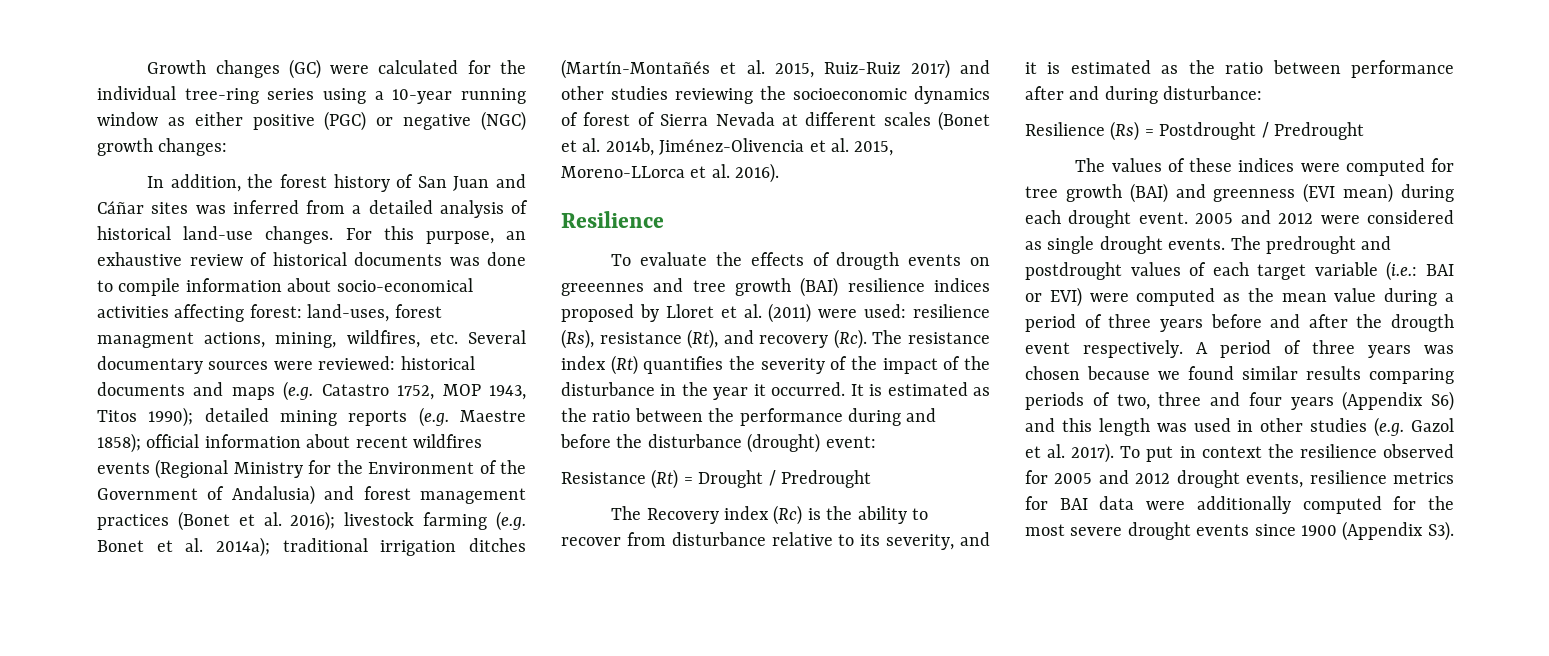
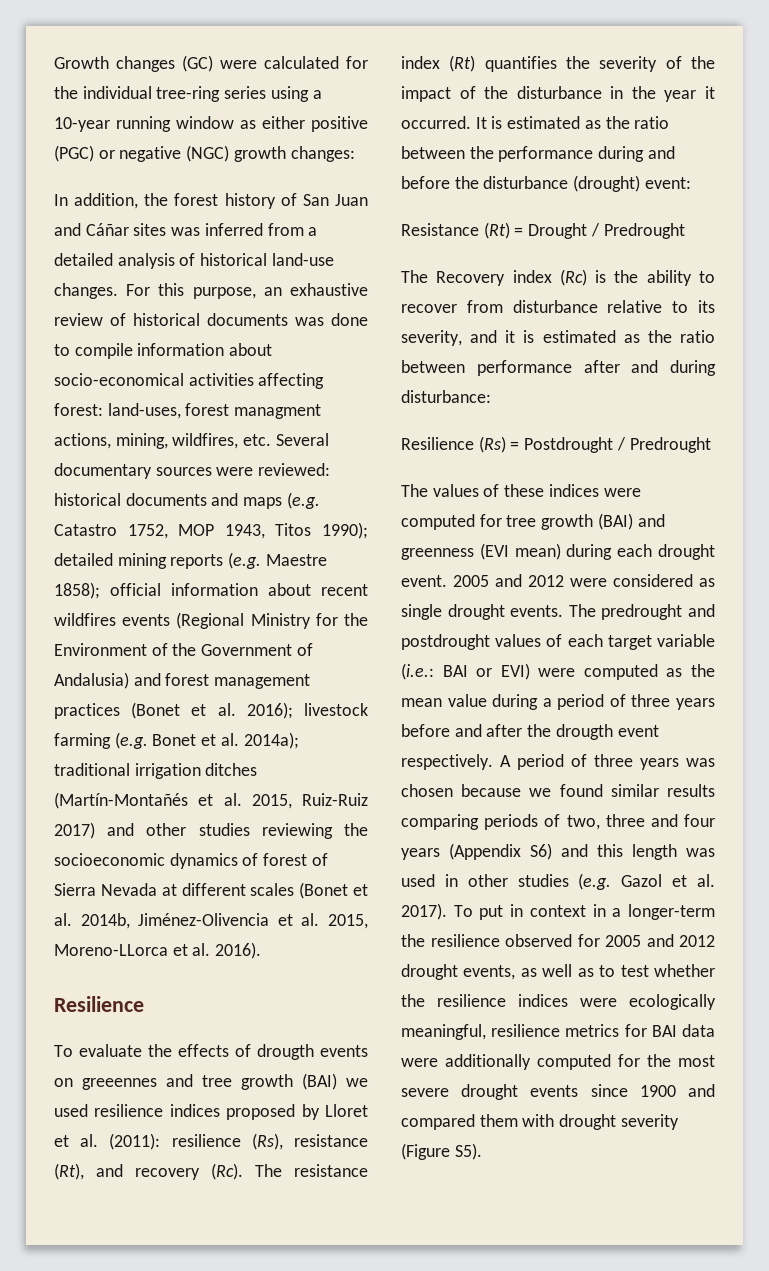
- To evaluate the effects of drougth events on greeennes and tree growth (BAI) resilience indices proposed by Lloret et al. (2011) were used: resilience (Rs), resistance (Rt), and recovery (Rc). The resistance index (Rt) quantifies the severity of the impact of the disturbance in the year it occurred.
+ To evaluate the effects of drougth events on greeennes and tree growth (BAI) we used resilience indices proposed by Lloret et al. (2011): resilience (Rs), resistance (Rt), and recovery (Rc). The resistance index (Rt) quantifies the severity of the impact of the disturbance in the year it occurred.
- To put in context the resilience observed for 2005 and 2012 drought events, resilience metrics for BAI data were additionally computed for the most severe drought events since 1900 (Appendix S3).
+ To put in context in a longer-term the resilience observed for 2005 and 2012 drought events, as well as to test whether the resilience indices were ecologically meaningful, resilience metrics for BAI data were additionally computed for the most severe drought events since 1900 and compared them with drought severity (Figure S5).

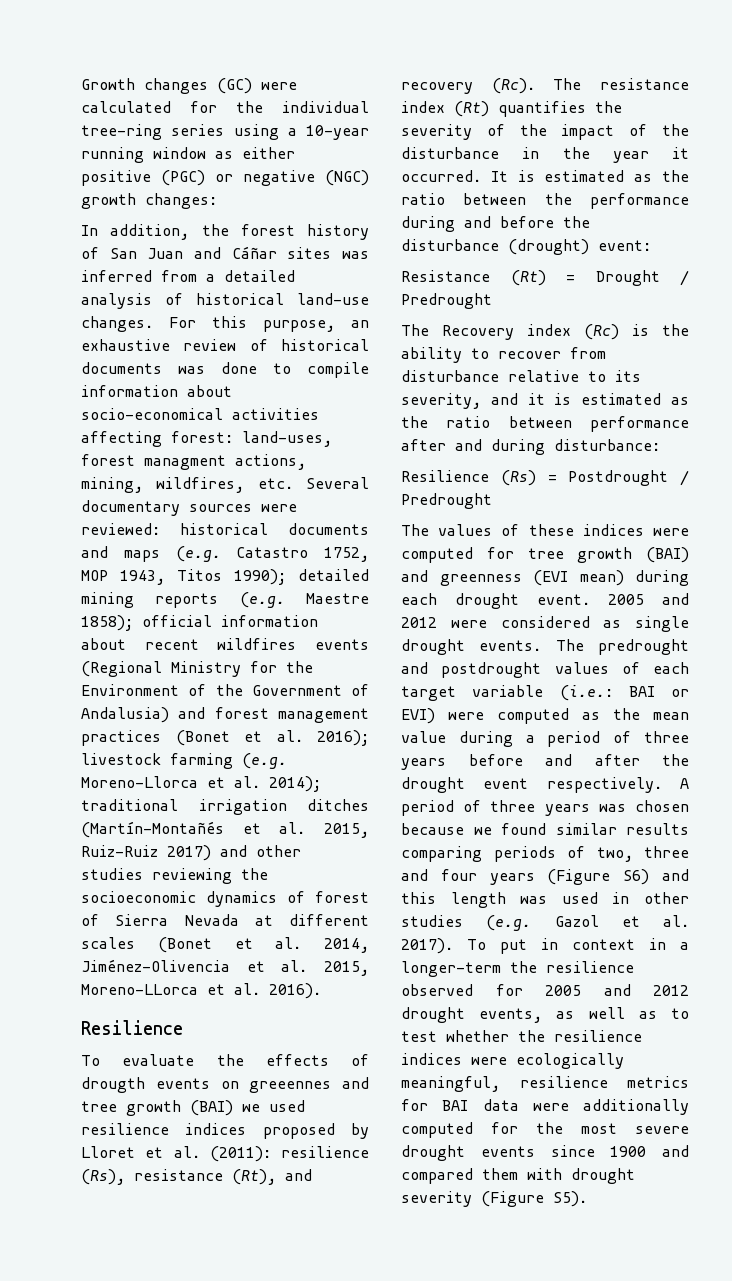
- livestock farming (e.g. Bonet et al. 2014a);
+ livestock farming (e.g. Moreno-Llorca et al. 2014);
- traditional irrigation ditches (Martín-Montañés et al. 2015, Ruiz-Ruiz 2017) and other studies reviewing the socioeconomic dynamics of forest of Sierra Nevada at different scales (Bonet et al. 2014b, Jiménez-Olivencia et al. 2015, Moreno-LLorca et al. 2016).
+ traditional irrigation ditches (Martín-Montañés et al. 2015, Ruiz-Ruiz 2017) and other studies reviewing the socioeconomic dynamics of forest of Sierra Nevada at different scales (Bonet et al. 2014, Jiménez-Olivencia et al. 2015, Moreno-LLorca et al. 2016).
- The predrought and postdrought values of each target variable (i.e.: BAI or EVI) were computed as the mean value during a period of three years before and after the drougth event respectively.
+ The predrought and postdrought values of each target variable (i.e.: BAI or EVI) were computed as the mean value during a period of three years before and after the drought event respectively.
- A period of three years was chosen because we found similar results comparing periods of two, three and four years (Appendix S6) and this length was used in other studies (e.g. Gazol et al. 2017).
+ A period of three years was chosen because we found similar results comparing periods of two, three and four years (Figure S6) and this length was used in other studies (e.g. Gazol et al. 2017).

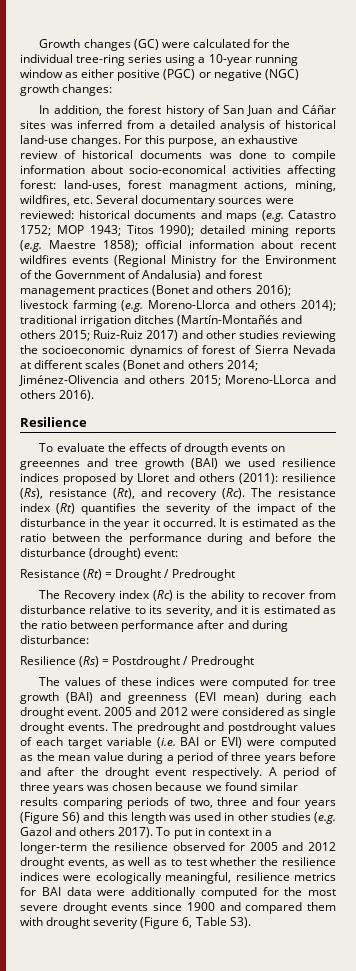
- historical documents and maps (e.g. Catastro 1752, MOP 1943, Titos 1990);
+ historical documents and maps (e.g. Catastro 1752; MOP 1943; Titos 1990);
- official information about recent wildfires events (Regional Ministry for the Environment of the Government of Andalusia) and forest management practices (Bonet et al. 2016);
+ official information about recent wildfires events (Regional Ministry for the Environment of the Government of Andalusia) and forest management practices (Bonet and others 2016);
- livestock farming (e.g. Moreno-Llorca et al. 2014);
+ livestock farming (e.g. Moreno-Llorca and others 2014);
- traditional irrigation ditches (Martín-Montañés et al. 2015, Ruiz-Ruiz 2017) and other studies reviewing the socioeconomic dynamics of forest of Sierra Nevada at different scales (Bonet et al. 2014, Jiménez-Olivencia et al. 2015, Moreno-LLorca et al. 2016).
+ traditional irrigation ditches (Martín-Montañés and others 2015; Ruiz-Ruiz 2017) and other studies reviewing the socioeconomic dynamics of forest of Sierra Nevada at different scales (Bonet and others 2014; Jiménez-Olivencia and others 2015; Moreno-LLorca and others 2016).
- To evaluate the effects of drougth events on greeennes and tree growth (BAI) we used resilience indices proposed by Lloret et al. (2011): resilience (Rs), resistance (Rt), and recovery (Rc). The resistance index (Rt) quantifies the severity of the impact of the disturbance in the year it occurred.
+ To evaluate the effects of drougth events on greeennes and tree growth (BAI) we used resilience indices proposed by Lloret and others (2011): resilience (Rs), resistance (Rt), and recovery (Rc). The resistance index (Rt) quantifies the severity of the impact of the disturbance in the year it occurred.
- The predrought and postdrought values of each target variable (i.e.: BAI or EVI) were computed as the mean value during a period of three years before and after the drought event respectively.
+ The predrought and postdrought values of each target variable (i.e. BAI or EVI) were computed as the mean value during a period of three years before and after the drought event respectively.
- A period of three years was chosen because we found similar results comparing periods of two, three and four years (Figure S6) and this length was used in other studies (e.g. Gazol et al. 2017).
+ A period of three years was chosen because we found similar results comparing periods of two, three and four years (Figure S6) and this length was used in other studies (e.g. Gazol and others 2017).
- To put in context in a longer-term the resilience observed for 2005 and 2012 drought events, as well as to test whether the resilience indices were ecologically meaningful, resilience metrics for BAI data were additionally computed for the most severe drought events since 1900 and compared them with drought severity (Figure S5).
+ To put in context in a longer-term the resilience observed for 2005 and 2012 drought events, as well as to test whether the resilience indices were ecologically meaningful, resilience metrics for BAI data were additionally computed for the most severe drought events since 1900 and compared them with drought severity (Figure 6, Table S3).

